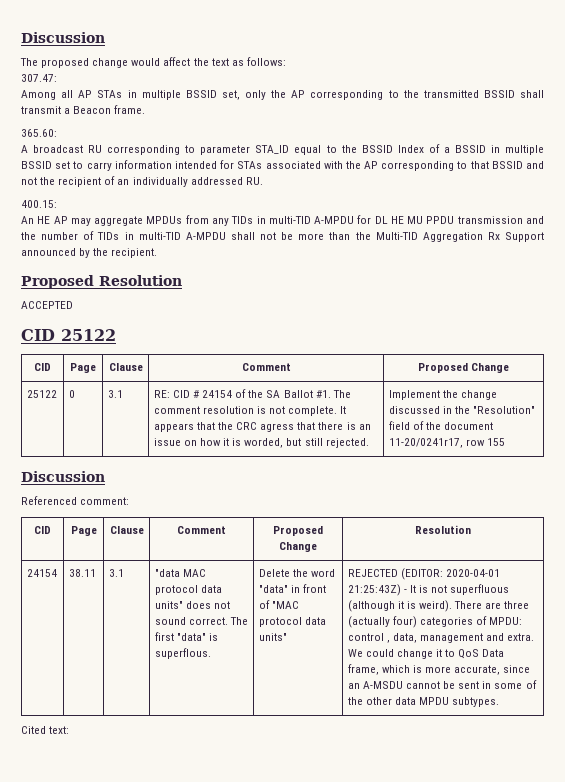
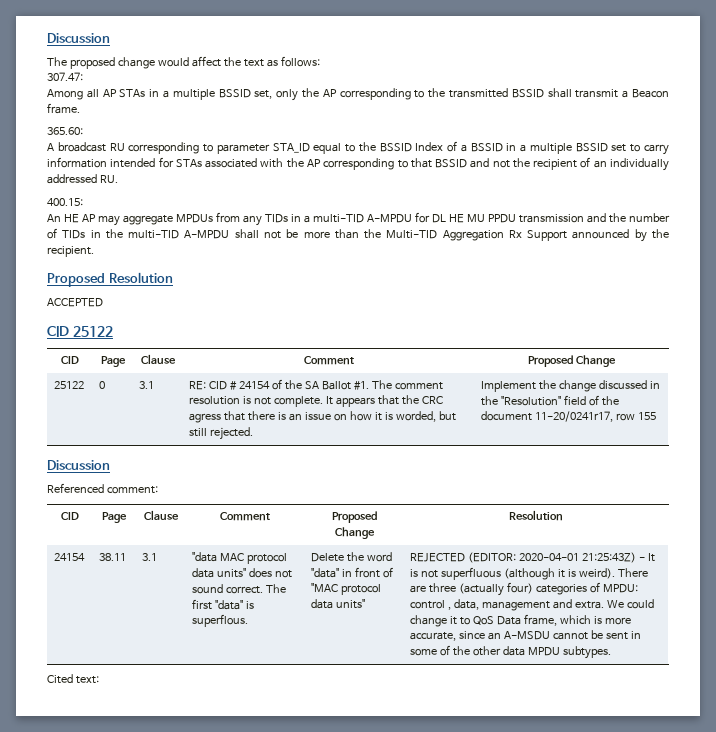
- Among all AP STAs in multiple BSSID set, only the AP corresponding to the transmitted BSSID shall transmit a Beacon frame.
+ Among all AP STAs in a multiple BSSID set, only the AP corresponding to the transmitted BSSID shall transmit a Beacon frame.
- A broadcast RU corresponding to parameter STA_ID equal to the BSSID Index of a BSSID in multiple BSSID set to carry information intended for STAs associated with the AP corresponding to that BSSID and not the recipient of an individually addressed RU.
+ A broadcast RU corresponding to parameter STA_ID equal to the BSSID Index of a BSSID in a multiple BSSID set to carry information intended for STAs associated with the AP corresponding to that BSSID and not the recipient of an individually addressed RU.
- An HE AP may aggregate MPDUs from any TIDs in multi-TID A-MPDU for DL HE MU PPDU transmission and the number of TIDs in multi-TID A-MPDU shall not be more than the Multi-TID Aggregation Rx Support announced by the recipient.
+ An HE AP may aggregate MPDUs from any TIDs in a multi-TID A-MPDU for DL HE MU PPDU transmission and the number of TIDs in the multi-TID A-MPDU shall not be more than the Multi-TID Aggregation Rx Support announced by the recipient.

